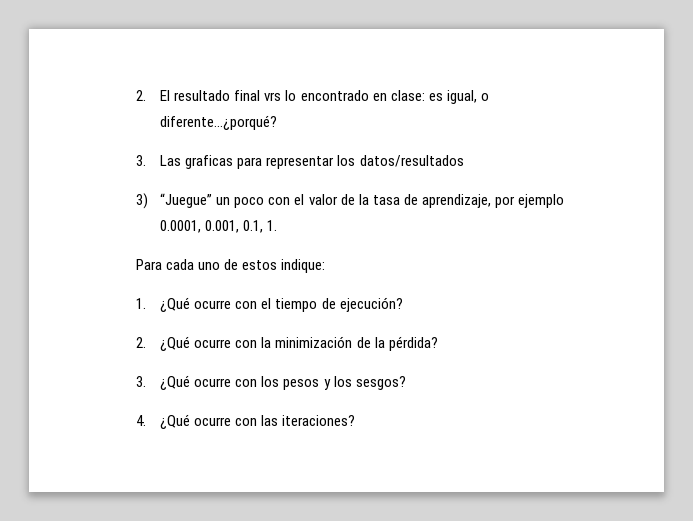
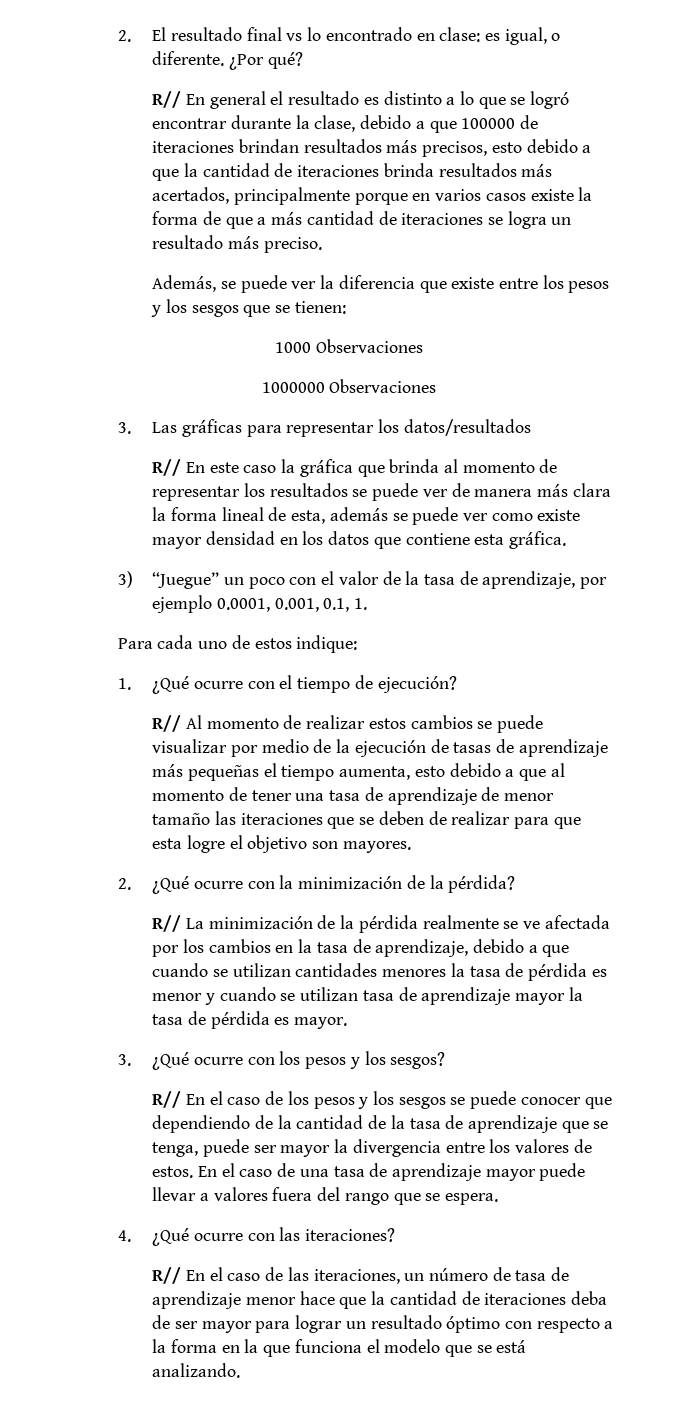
- 2. El resultado final vrs lo encontrado en clase: es igual, o diferente...¿porqué?
+ 2. El resultado final vs lo encontrado en clase: es igual, o diferente. ¿Por qué?
+ R// En general el resultado es distinto a lo que se logró encontrar durante la clase, debido a que 100000 de iteraciones brindan resultados más precisos, esto debido a que la cantidad de iteraciones brinda resultados más acertados, principalmente porque en varios casos existe la forma de que a más cantidad de iteraciones se logra un resultado más preciso.
+ Además, se puede ver la diferencia que existe entre los pesos y los sesgos que se tienen:
+ 1000 Observaciones
+ 1000000 Observaciones
- 3. Las graficas para representar los datos/resultados
+ 3. Las gráficas para representar los datos/resultados
+ R// En este caso la gráfica que brinda al momento de representar los resultados se puede ver de manera más clara la forma lineal de esta, además se puede ver como existe mayor densidad en los datos que contiene esta gráfica.
+ R// Al momento de realizar estos cambios se puede visualizar por medio de la ejecución de tasas de aprendizaje más pequeñas el tiempo aumenta, esto debido a que al momento de tener una tasa de aprendizaje de menor tamaño las iteraciones que se deben de realizar para que esta logre el objetivo son mayores.
+ R// La minimización de la pérdida realmente se ve afectada por los cambios en la tasa de aprendizaje, debido a que cuando se utilizan cantidades menores la tasa de pérdida es menor y cuando se utilizan tasa de aprendizaje mayor la tasa de pérdida es mayor.
+ R// En el caso de los pesos y los sesgos se puede conocer que dependiendo de la cantidad de la tasa de aprendizaje que se tenga, puede ser mayor la divergencia entre los valores de estos. En el caso de una tasa de aprendizaje mayor puede llevar a valores fuera del rango que se espera.
+ R// En el caso de las iteraciones, un número de tasa de aprendizaje menor hace que la cantidad de iteraciones deba de ser mayor para lograr un resultado óptimo con respecto a la forma en la que funciona el modelo que se está analizando.

